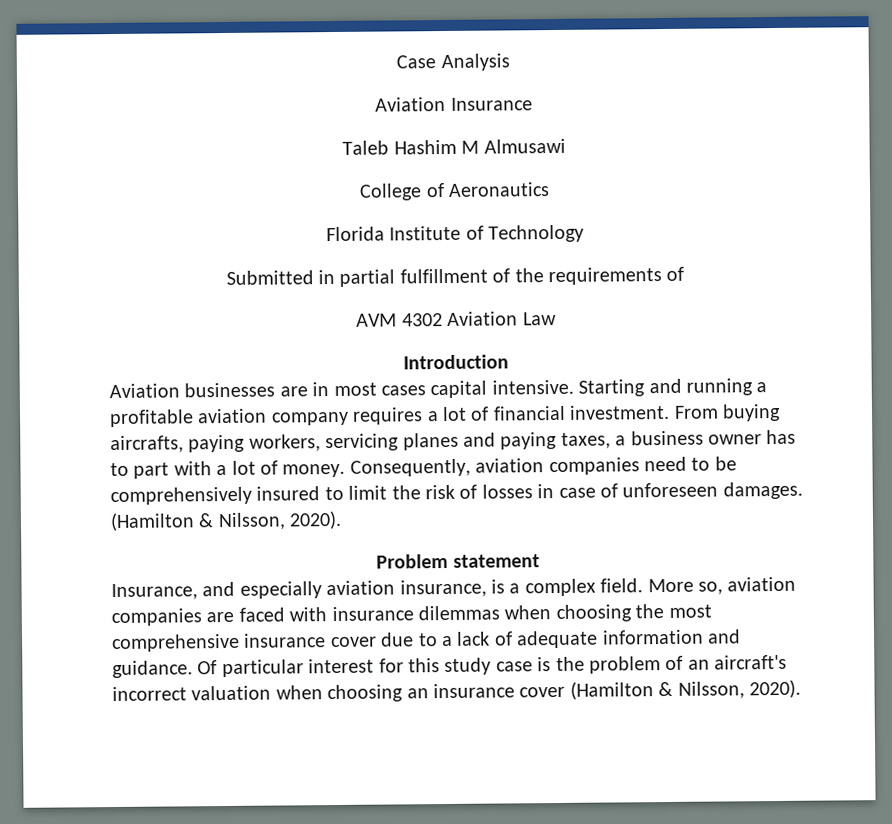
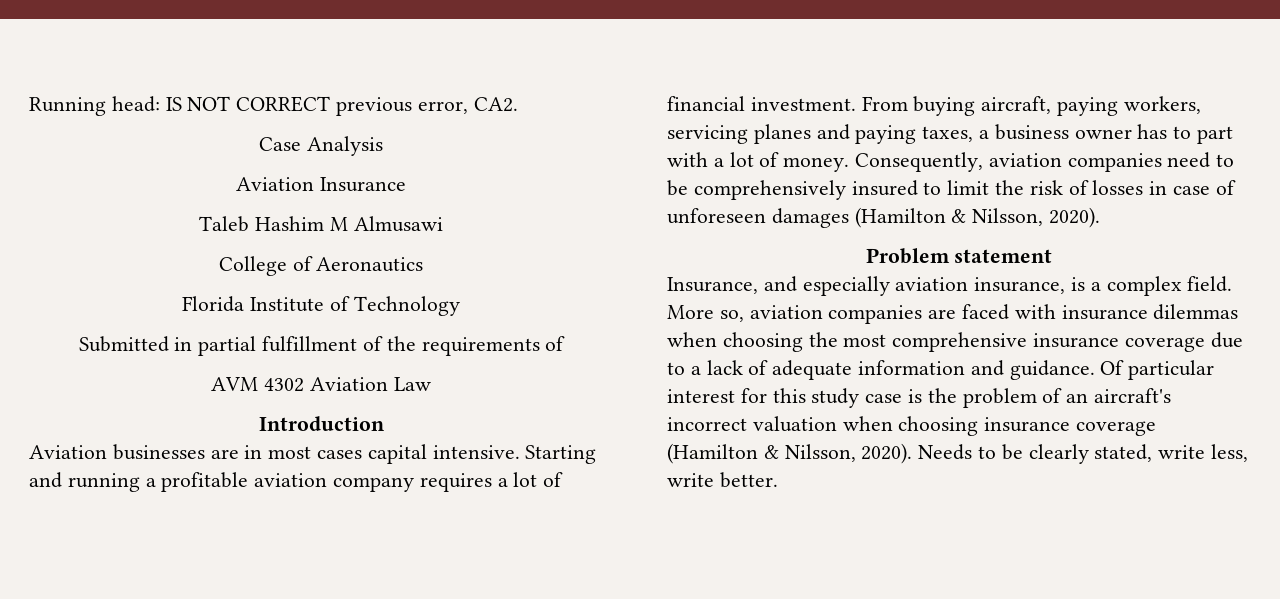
+ Running head: IS NOT CORRECT previous error, CA2.
- From buying aircrafts, paying workers, servicing planes and paying taxes, a business owner has to part with a lot of money.
+ From buying aircraft, paying workers, servicing planes and paying taxes, a business owner has to part with a lot of money.
- Consequently, aviation companies need to be comprehensively insured to limit the risk of losses in case of unforeseen damages. (Hamilton & Nilsson, 2020).
+ Consequently, aviation companies need to be comprehensively insured to limit the risk of losses in case of unforeseen damages (Hamilton & Nilsson, 2020).
- More so, aviation companies are faced with insurance dilemmas when choosing the most comprehensive insurance cover due to a lack of adequate information and guidance.
+ More so, aviation companies are faced with insurance dilemmas when choosing the most comprehensive insurance coverage due to a lack of adequate information and guidance.
- Of particular interest for this study case is the problem of an aircraft's incorrect valuation when choosing an insurance cover (Hamilton & Nilsson, 2020).
+ Of particular interest for this study case is the problem of an aircraft's incorrect valuation when choosing insurance coverage (Hamilton & Nilsson, 2020). Needs to be clearly stated, write less, write better.

